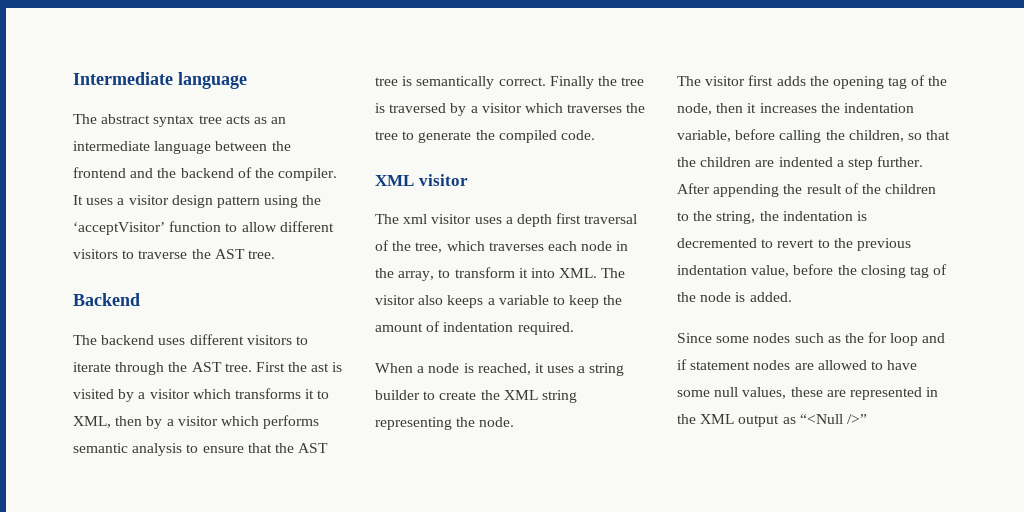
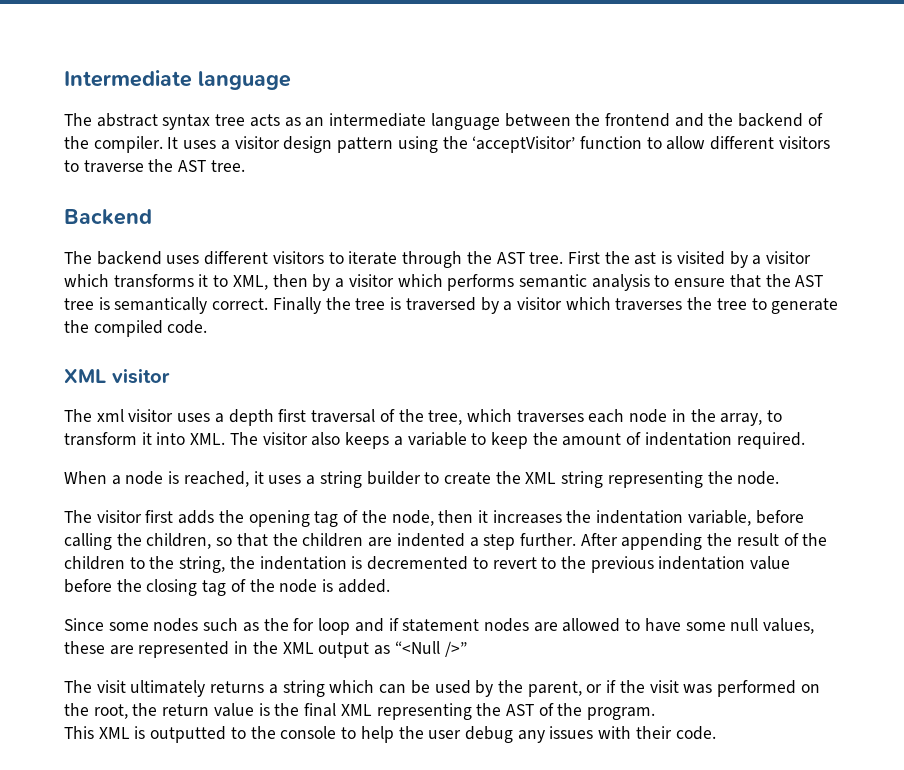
- After appending the result of the children to the string, the indentation is decremented to revert to the previous indentation value, before the closing tag of the node is added.
+ After appending the result of the children to the string, the indentation is decremented to revert to the previous indentation value before the closing tag of the node is added.
+ The visit ultimately returns a string which can be used by the parent, or if the visit was performed on the root, the return value is the final XML representing the AST of the program.
+ This XML is outputted to the console to help the user debug any issues with their code.

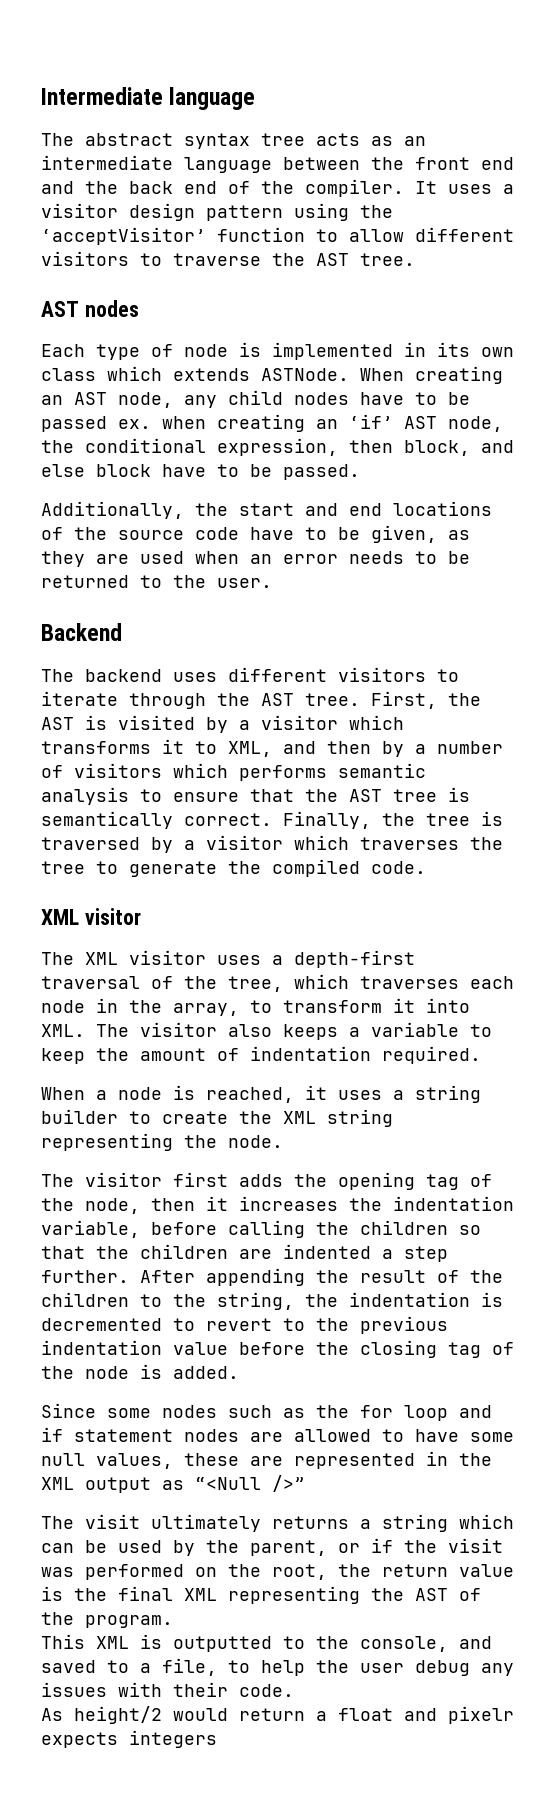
- The abstract syntax tree acts as an intermediate language between the frontend and the backend of the compiler.
+ The abstract syntax tree acts as an intermediate language between the front end and the back end of the compiler.
+ AST nodes
+ Each type of node is implemented in its own class which extends ASTNode. When creating an AST node, any child nodes have to be passed ex. when creating an ‘if’ AST node, the conditional expression, then block, and else block have to be passed.
+ Additionally, the start and end locations of the source code have to be given, as they are used when an error needs to be returned to the user.
- First the ast is visited by a visitor which transforms it to XML, then by a visitor which performs semantic analysis to ensure that the AST tree is semantically correct.
+ First, the AST is visited by a visitor which transforms it to XML, and then by a number of visitors which performs semantic analysis to ensure that the AST tree is semantically correct.
- Finally the tree is traversed by a visitor which traverses the tree to generate the compiled code.
+ Finally, the tree is traversed by a visitor which traverses the tree to generate the compiled code.
- The xml visitor uses a depth first traversal of the tree, which traverses each node in the array, to transform it into XML. The visitor also keeps a variable to keep the amount of indentation required.
+ The XML visitor uses a depth-first traversal of the tree, which traverses each node in the array, to transform it into XML. The visitor also keeps a variable to keep the amount of indentation required.
- The visitor first adds the opening tag of the node, then it increases the indentation variable, before calling the children, so that the children are indented a step further.
+ The visitor first adds the opening tag of the node, then it increases the indentation variable, before calling the children so that the children are indented a step further.
- This XML is outputted to the console to help the user debug any issues with their code.
+ This XML is outputted to the console, and saved to a file, to help the user debug any issues with their code.
+ As height/2 would return a float and pixelr expects integers

